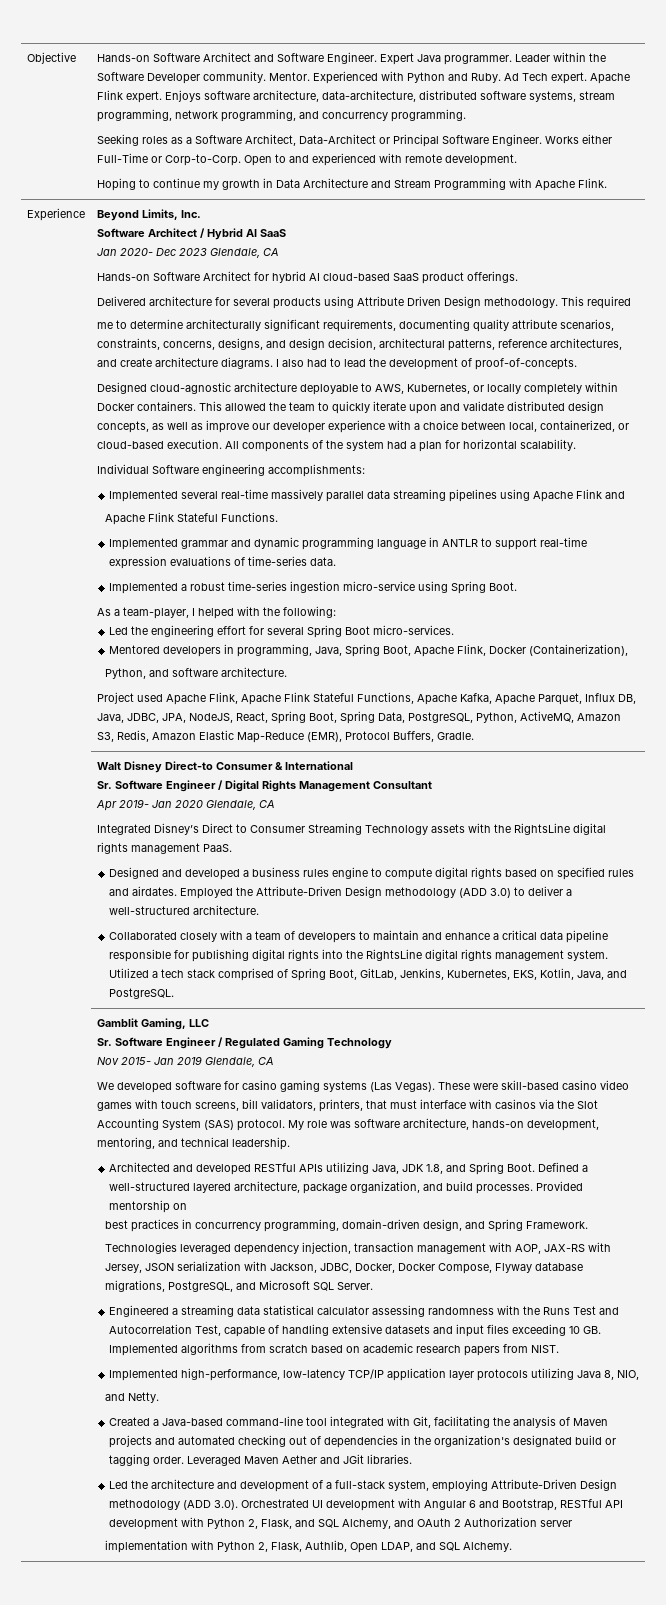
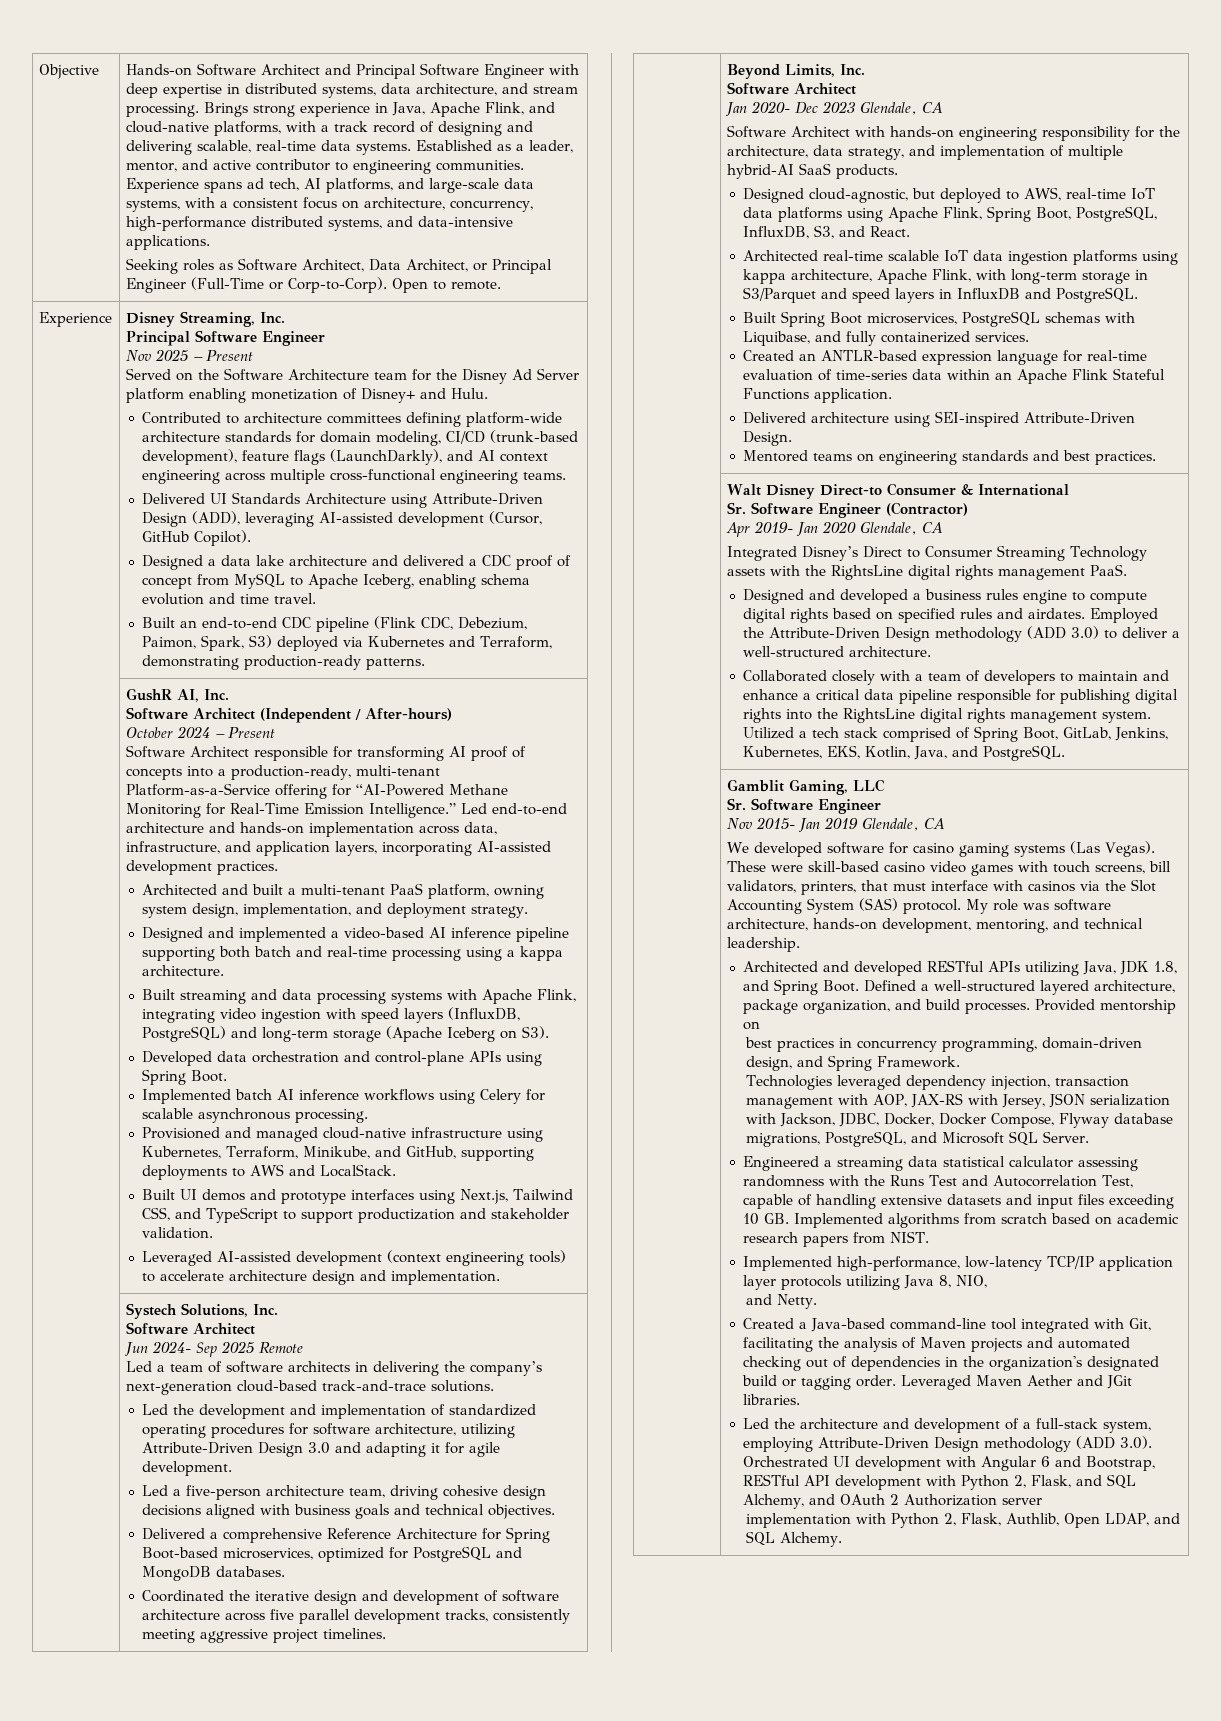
- Hands-on Software Architect and Software Engineer. Expert Java programmer. Leader within the Software Developer community. Mentor. Experienced with Python and Ruby. Ad Tech expert. Apache Flink expert. Enjoys software architecture, data-architecture, distributed software systems, stream programming, network programming, and concurrency programming.
+ Hands-on Software Architect and Principal Software Engineer with deep expertise in distributed systems, data architecture, and stream processing. Brings strong experience in Java, Apache Flink, and cloud-native platforms, with a track record of designing and delivering scalable, real-time data systems. Established as a leader, mentor, and active contributor to engineering communities. Experience spans ad tech, AI platforms, and large-scale data systems, with a consistent focus on architecture, concurrency, high-performance distributed systems, and data-intensive applications.
- Seeking roles as a Software Architect, Data-Architect or Principal Software Engineer. Works either Full-Time or Corp-to-Corp. Open to and experienced with remote development.
- Hoping to continue my growth in Data Architecture and Stream Programming with Apache Flink.
- Experience
+ Seeking roles as Software Architect, Data Architect, or Principal Engineer (Full-Time or Corp-to-Corp). Open to remote.
+ Experience | Disney Streaming, Inc.
+ Principal Software Engineer
+ Nov 2025 – Present
+ Served on the Software Architecture team for the Disney Ad Server platform enabling monetization of Disney+ and Hulu.
+ Contributed to architecture committees defining platform-wide architecture standards for domain modeling, CI/CD (trunk-based development), feature flags (LaunchDarkly), and AI context engineering across multiple cross-functional engineering teams.
+ Delivered UI Standards Architecture using Attribute-Driven Design (ADD), leveraging AI-assisted development (Cursor, GitHub Copilot).
+ Designed a data lake architecture and delivered a CDC proof of concept from MySQL to Apache Iceberg, enabling schema evolution and time travel.
+ Built an end-to-end CDC pipeline (Flink CDC, Debezium, Paimon, Spark, S3) deployed via Kubernetes and Terraform, demonstrating production-ready patterns.
+ | GushR AI, Inc.
+ Software Architect (Independent / After-hours)
+ October 2024 – Present
+ Software Architect responsible for transforming AI proof of concepts into a production-ready, multi-tenant Platform-as-a-Service offering for “AI-Powered Methane Monitoring for Real-Time Emission Intelligence.” Led end-to-end architecture and hands-on implementation across data, infrastructure, and application layers, incorporating AI-assisted development practices.
+ Architected and built a multi-tenant PaaS platform, owning system design, implementation, and deployment strategy.
+ Designed and implemented a video-based AI inference pipeline supporting both batch and real-time processing using a kappa architecture.
+ Built streaming and data processing systems with Apache Flink, integrating video ingestion with speed layers (InfluxDB, PostgreSQL) and long-term storage (Apache Iceberg on S3).
+ Developed data orchestration and control-plane APIs using Spring Boot.
+ Implemented batch AI inference workflows using Celery for scalable asynchronous processing.
+ Provisioned and managed cloud-native infrastructure using Kubernetes, Terraform, Minikube, and GitHub, supporting deployments to AWS and LocalStack.
+ Built UI demos and prototype interfaces using Next.js, Tailwind CSS, and TypeScript to support productization and stakeholder validation.
+ Leveraged AI-assisted development (context engineering tools) to accelerate architecture design and implementation.
+ | Systech Solutions, Inc.
+ Software Architect
+ Jun 2024- Sep 2025 Remote
+ Led a team of software architects in delivering the company’s next-generation cloud-based track-and-trace solutions.
+ Led the development and implementation of standardized operating procedures for software architecture, utilizing Attribute-Driven Design 3.0 and adapting it for agile development.
+ Led a five-person architecture team, driving cohesive design decisions aligned with business goals and technical objectives.
+ Delivered a comprehensive Reference Architecture for Spring Boot-based microservices, optimized for PostgreSQL and MongoDB databases.
+ Coordinated the iterative design and development of software architecture across five parallel development tracks, consistently meeting aggressive project timelines.
  Beyond Limits, Inc.
- Software Architect / Hybrid AI SaaS
+ Software Architect
- Hands-on Software Architect for hybrid AI cloud-based SaaS product offerings.
- Delivered architecture for several products using Attribute Driven Design methodology. This required
- me to determine architecturally significant requirements, documenting quality attribute scenarios, constraints, concerns, designs, and design decision, architectural patterns, reference architectures, and create architecture diagrams. I also had to lead the development of proof-of-concepts.
- Designed cloud-agnostic architecture deployable to AWS, Kubernetes, or locally completely within Docker containers. This allowed the team to quickly iterate upon and validate distributed design concepts, as well as improve our developer experience with a choice between local, containerized, or cloud-based execution. All components of the system had a plan for horizontal scalability.
- Individual Software engineering accomplishments:
- Implemented several real-time massively parallel data streaming pipelines using Apache Flink and
- Apache Flink Stateful Functions.
- Implemented grammar and dynamic programming language in ANTLR to support real-time expression evaluations of time-series data.
- Implemented a robust time-series ingestion micro-service using Spring Boot.
- As a team-player, I helped with the following:
- Led the engineering effort for several Spring Boot micro-services.
- Mentored developers in programming, Java, Spring Boot, Apache Flink, Docker (Containerization),
- Python, and software architecture.
- Project used Apache Flink, Apache Flink Stateful Functions, Apache Kafka, Apache Parquet, Influx DB, Java, JDBC, JPA, NodeJS, React, Spring Boot, Spring Data, PostgreSQL, Python, ActiveMQ, Amazon S3, Redis, Amazon Elastic Map-Reduce (EMR), Protocol Buffers, Gradle.
+ Software Architect with hands-on engineering responsibility for the architecture, data strategy, and implementation of multiple hybrid-AI SaaS products.
+ Designed cloud-agnostic, but deployed to AWS, real-time IoT data platforms using Apache Flink, Spring Boot, PostgreSQL, InfluxDB, S3, and React.
+ Architected real-time scalable IoT data ingestion platforms using kappa architecture, Apache Flink, with long-term storage in S3/Parquet and speed layers in InfluxDB and PostgreSQL.
+ Built Spring Boot microservices, PostgreSQL schemas with Liquibase, and fully containerized services.
+ Created an ANTLR-based expression language for real-time evaluation of time-series data within an Apache Flink Stateful Functions application.
+ Delivered architecture using SEI-inspired Attribute-Driven Design.
+ Mentored teams on engineering standards and best practices.
- Sr. Software Engineer / Digital Rights Management Consultant
+ Sr. Software Engineer (Contractor)
  Gamblit Gaming, LLC
- Sr. Software Engineer / Regulated Gaming Technology
+ Sr. Software Engineer

